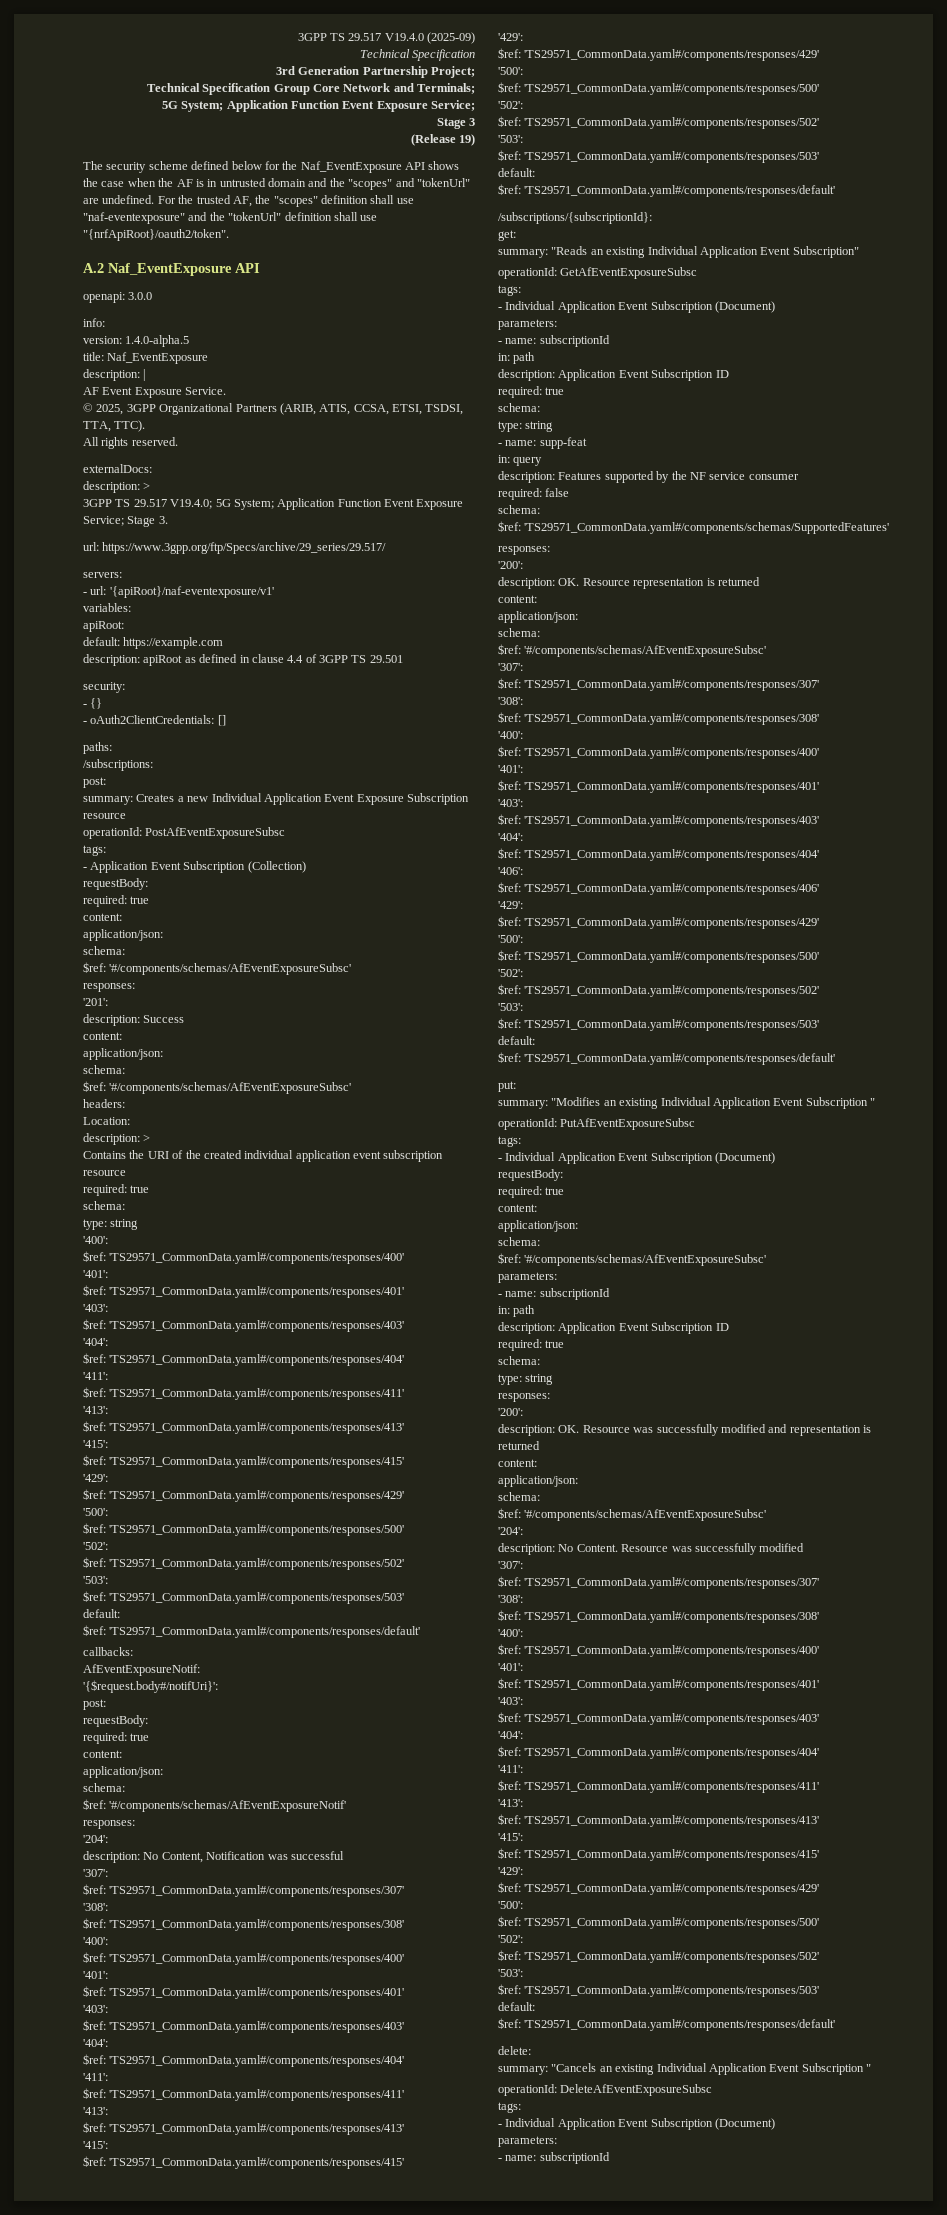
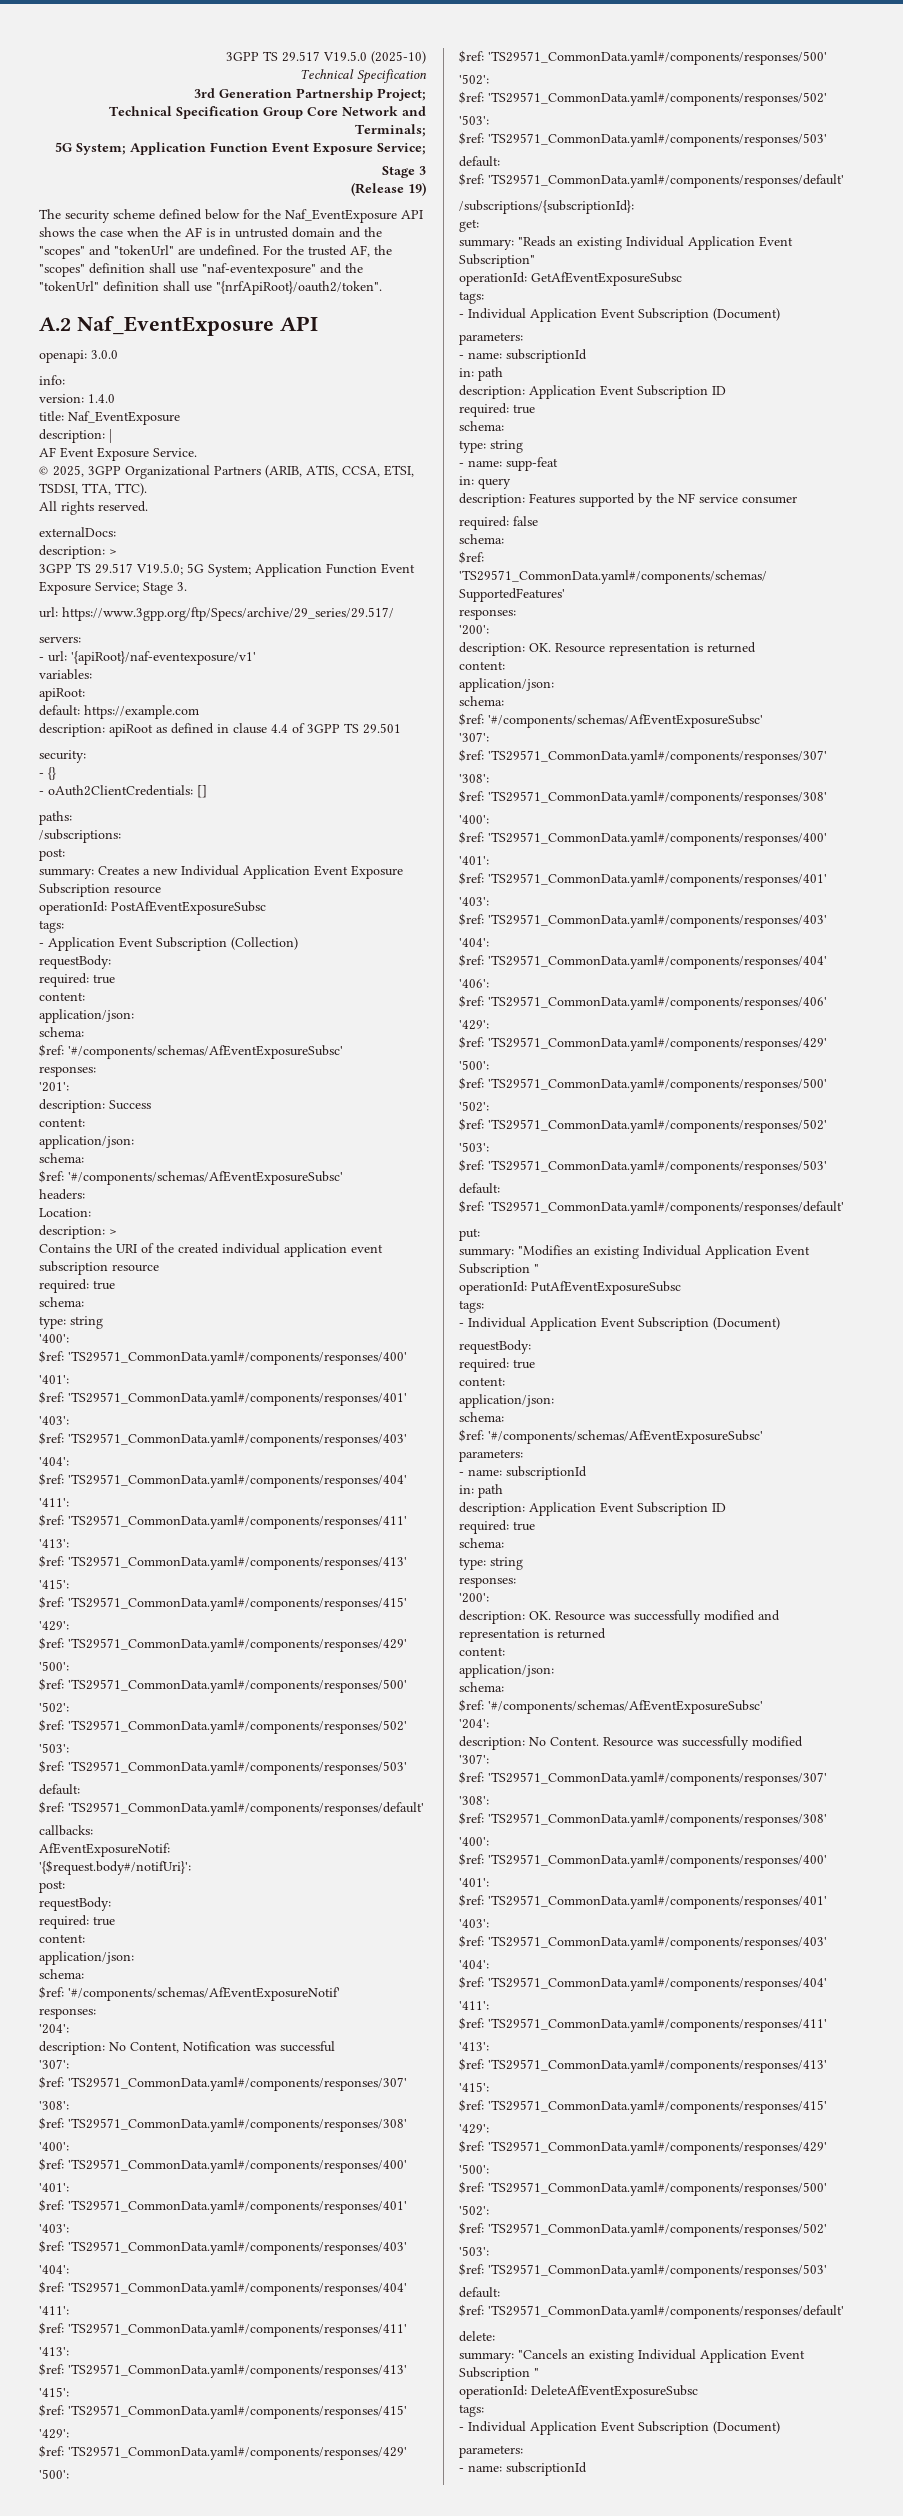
- 3GPP TS 29.517 V19.4.0 (2025-09)
+ 3GPP TS 29.517 V19.5.0 (2025-10)
- version: 1.4.0-alpha.5
+ version: 1.4.0
- 3GPP TS 29.517 V19.4.0; 5G System; Application Function Event Exposure Service; Stage 3.
+ 3GPP TS 29.517 V19.5.0; 5G System; Application Function Event Exposure Service; Stage 3.

